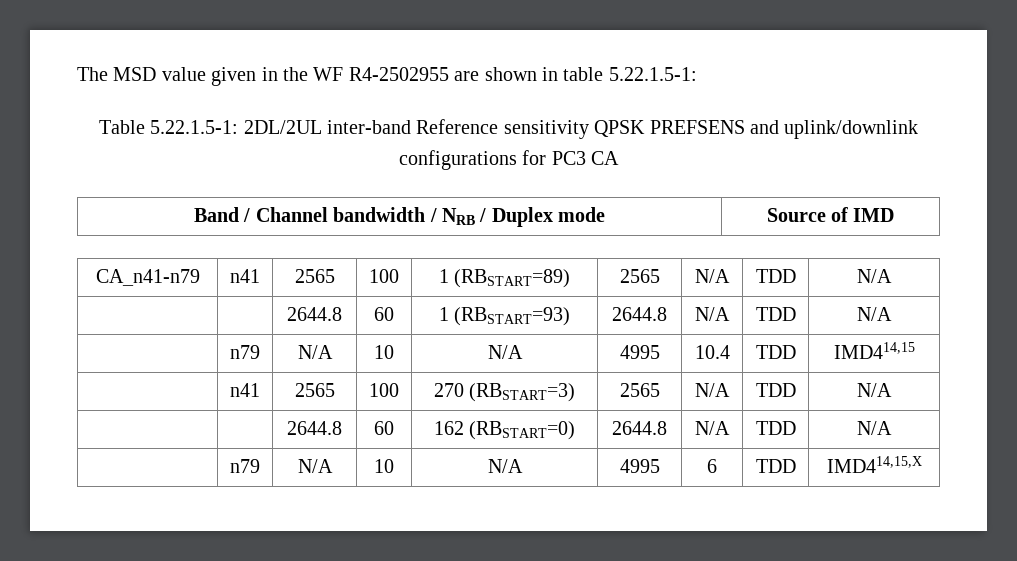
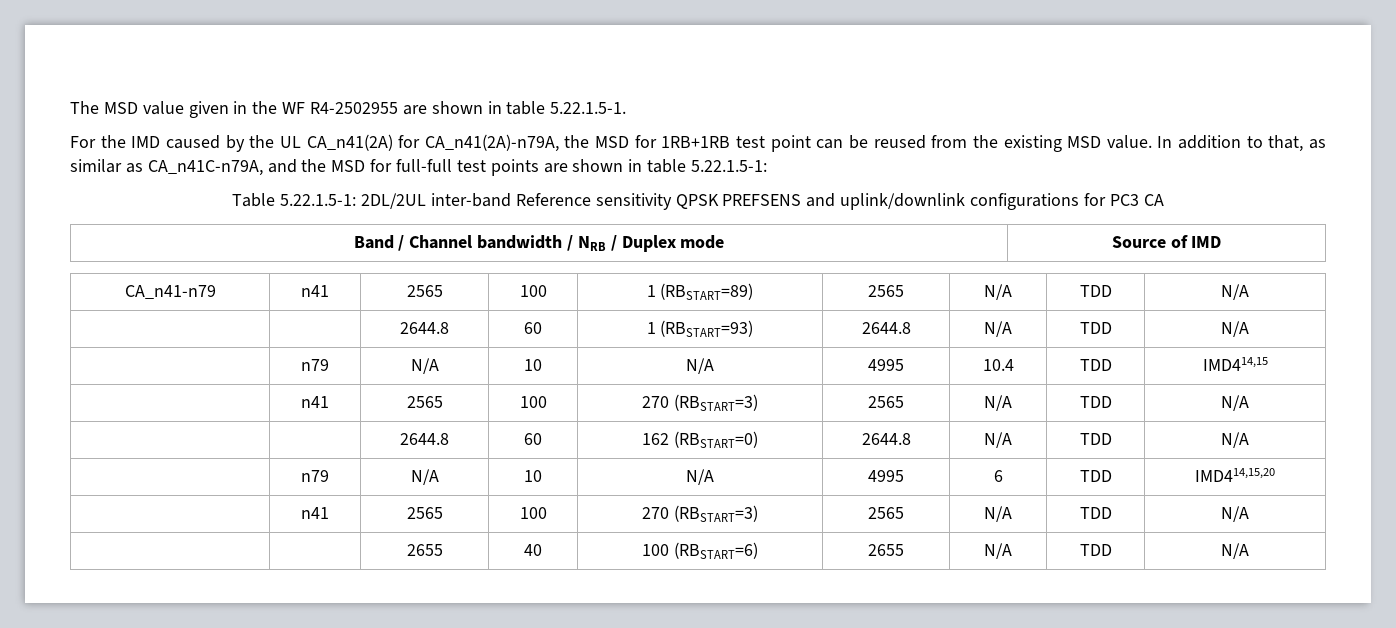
- The MSD value given in the WF R4-2502955 are shown in table 5.22.1.5-1:
+ The MSD value given in the WF R4-2502955 are shown in table 5.22.1.5-1.
+ For the IMD caused by the UL CA_n41(2A) for CA_n41(2A)-n79A, the MSD for 1RB+1RB test point can be reused from the existing MSD value. In addition to that, as similar as CA_n41C-n79A, and the MSD for full-full test points are shown in table 5.22.1.5-1:
- | n79 | N/A | 10 | N/A | 4995 | 6 | TDD | IMD414,15,X
+ | n79 | N/A | 10 | N/A | 4995 | 6 | TDD | IMD414,15,20
+ | n41 | 2565 | 100 | 270 (RBSTART=3) | 2565 | N/A | TDD | N/A
+ | | 2655 | 40 | 100 (RBSTART=6) | 2655 | N/A | TDD | N/A

